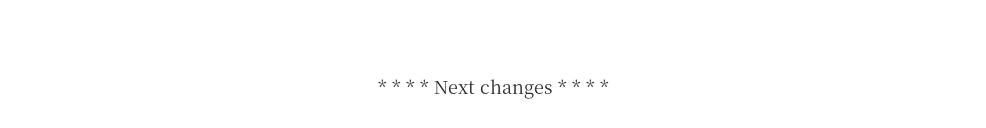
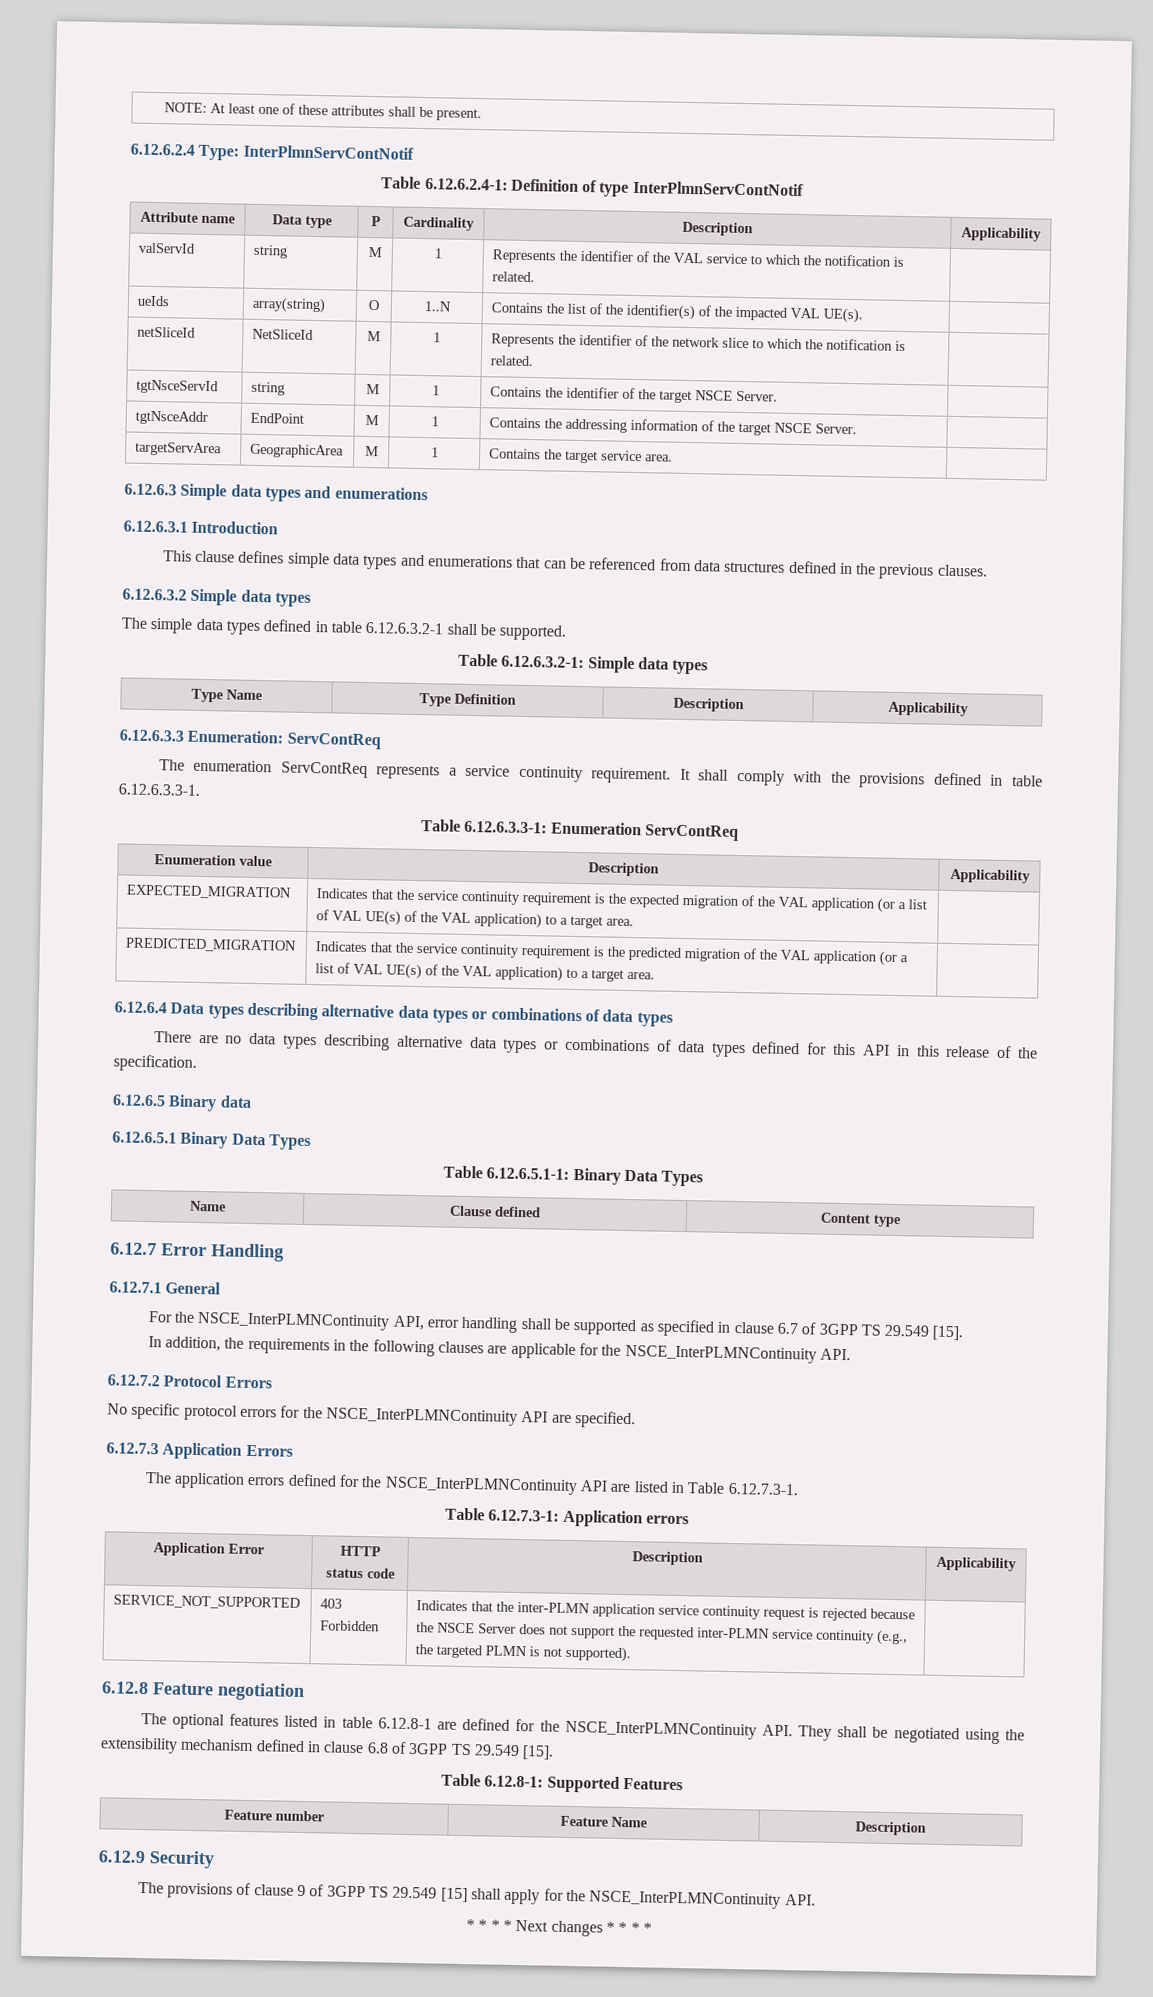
+ NOTE: At least one of these attributes shall be present.
+ 6.12.6.2.4 Type: InterPlmnServContNotif
+ Table 6.12.6.2.4-1: Definition of type InterPlmnServContNotif
+ Attribute name | Data type | P | Cardinality | Description | Applicability
+ valServId | string | M | 1 | Represents the identifier of the VAL service to which the notification is related. |
+ ueIds | array(string) | O | 1..N | Contains the list of the identifier(s) of the impacted VAL UE(s). |
+ netSliceId | NetSliceId | M | 1 | Represents the identifier of the network slice to which the notification is related. |
+ tgtNsceServId | string | M | 1 | Contains the identifier of the target NSCE Server. |
+ tgtNsceAddr | EndPoint | M | 1 | Contains the addressing information of the target NSCE Server. |
+ targetServArea | GeographicArea | M | 1 | Contains the target service area. |
+ 6.12.6.3 Simple data types and enumerations
+ 6.12.6.3.1 Introduction
+ This clause defines simple data types and enumerations that can be referenced from data structures defined in the previous clauses.
+ 6.12.6.3.2 Simple data types
+ The simple data types defined in table 6.12.6.3.2-1 shall be supported.
+ Table 6.12.6.3.2-1: Simple data types
+ Type Name | Type Definition | Description | Applicability
+ 6.12.6.3.3 Enumeration: ServContReq
+ The enumeration ServContReq represents a service continuity requirement. It shall comply with the provisions defined in table 6.12.6.3.3-1.
+ Table 6.12.6.3.3-1: Enumeration ServContReq
+ Enumeration value | Description | Applicability
+ EXPECTED_MIGRATION | Indicates that the service continuity requirement is the expected migration of the VAL application (or a list of VAL UE(s) of the VAL application) to a target area. |
+ PREDICTED_MIGRATION | Indicates that the service continuity requirement is the predicted migration of the VAL application (or a list of VAL UE(s) of the VAL application) to a target area. |
+ 6.12.6.4 Data types describing alternative data types or combinations of data types
+ There are no data types describing alternative data types or combinations of data types defined for this API in this release of the specification.
+ 6.12.6.5 Binary data
+ 6.12.6.5.1 Binary Data Types
+ Table 6.12.6.5.1-1: Binary Data Types
+ Name | Clause defined | Content type
+ 6.12.7 Error Handling
+ 6.12.7.1 General
+ For the NSCE_InterPLMNContinuity API, error handling shall be supported as specified in clause 6.7 of 3GPP TS 29.549 [15].
+ In addition, the requirements in the following clauses are applicable for the NSCE_InterPLMNContinuity API.
+ 6.12.7.2 Protocol Errors
+ No specific protocol errors for the NSCE_InterPLMNContinuity API are specified.
+ 6.12.7.3 Application Errors
+ The application errors defined for the NSCE_InterPLMNContinuity API are listed in Table 6.12.7.3-1.
+ Table 6.12.7.3-1: Application errors
+ Application Error | HTTP status code | Description | Applicability
+ SERVICE_NOT_SUPPORTED | 403 Forbidden | Indicates that the inter-PLMN application service continuity request is rejected because the NSCE Server does not support the requested inter-PLMN service continuity (e.g., the targeted PLMN is not supported). |
+ 6.12.8 Feature negotiation
+ The optional features listed in table 6.12.8-1 are defined for the NSCE_InterPLMNContinuity API. They shall be negotiated using the extensibility mechanism defined in clause 6.8 of 3GPP TS 29.549 [15].
+ Table 6.12.8-1: Supported Features
+ Feature number | Feature Name | Description
+ 6.12.9 Security
+ The provisions of clause 9 of 3GPP TS 29.549 [15] shall apply for the NSCE_InterPLMNContinuity API.

